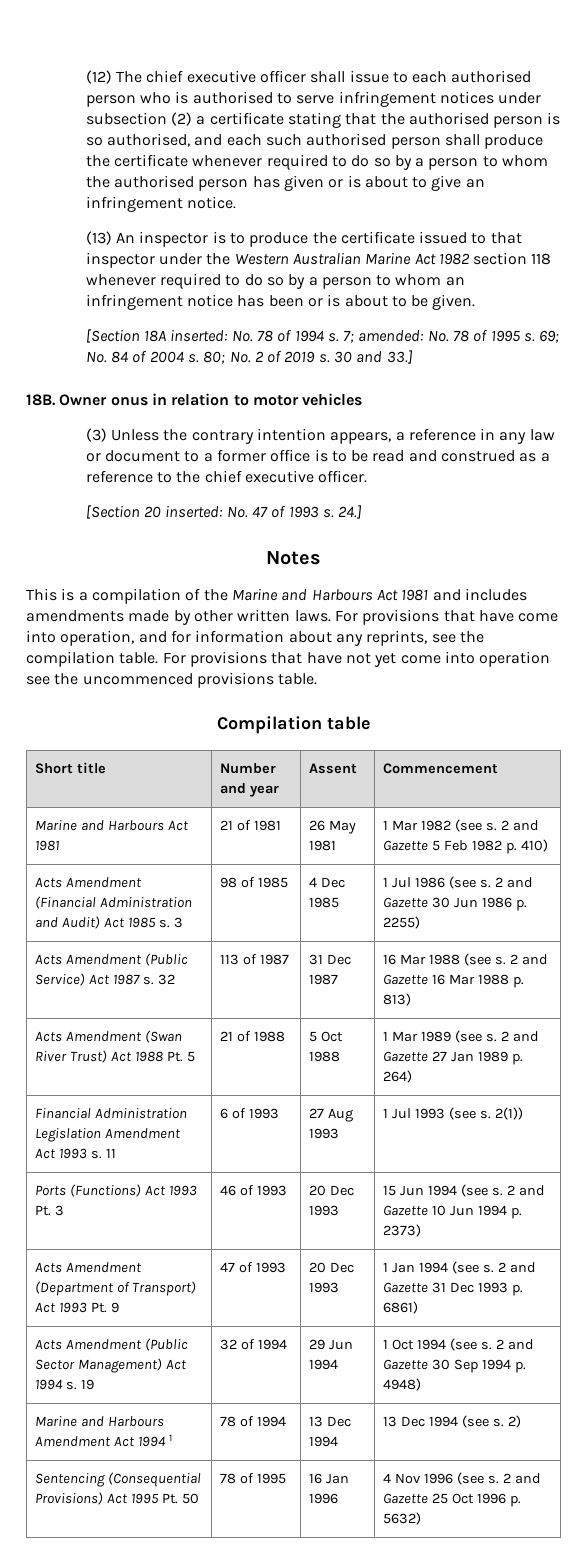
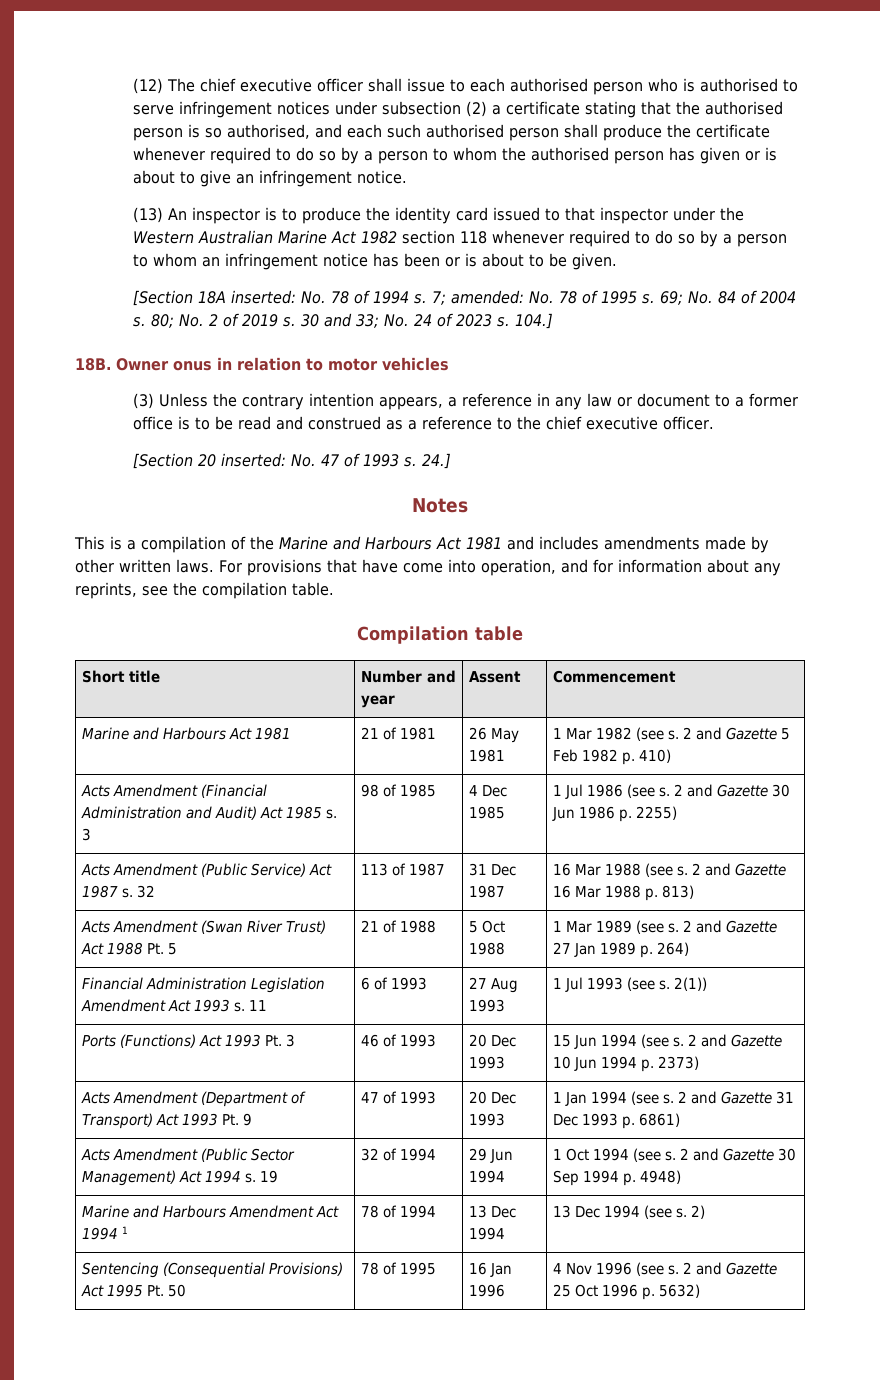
- (13) An inspector is to produce the certificate issued to that inspector under the Western Australian Marine Act 1982 section 118 whenever required to do so by a person to whom an infringement notice has been or is about to be given.
+ (13) An inspector is to produce the identity card issued to that inspector under the Western Australian Marine Act 1982 section 118 whenever required to do so by a person to whom an infringement notice has been or is about to be given.
- 30 and 33.]
+ 30 and 33; No. 24 of 2023 s. 104.]
- For provisions that have not yet come into operation see the uncommenced provisions table.

